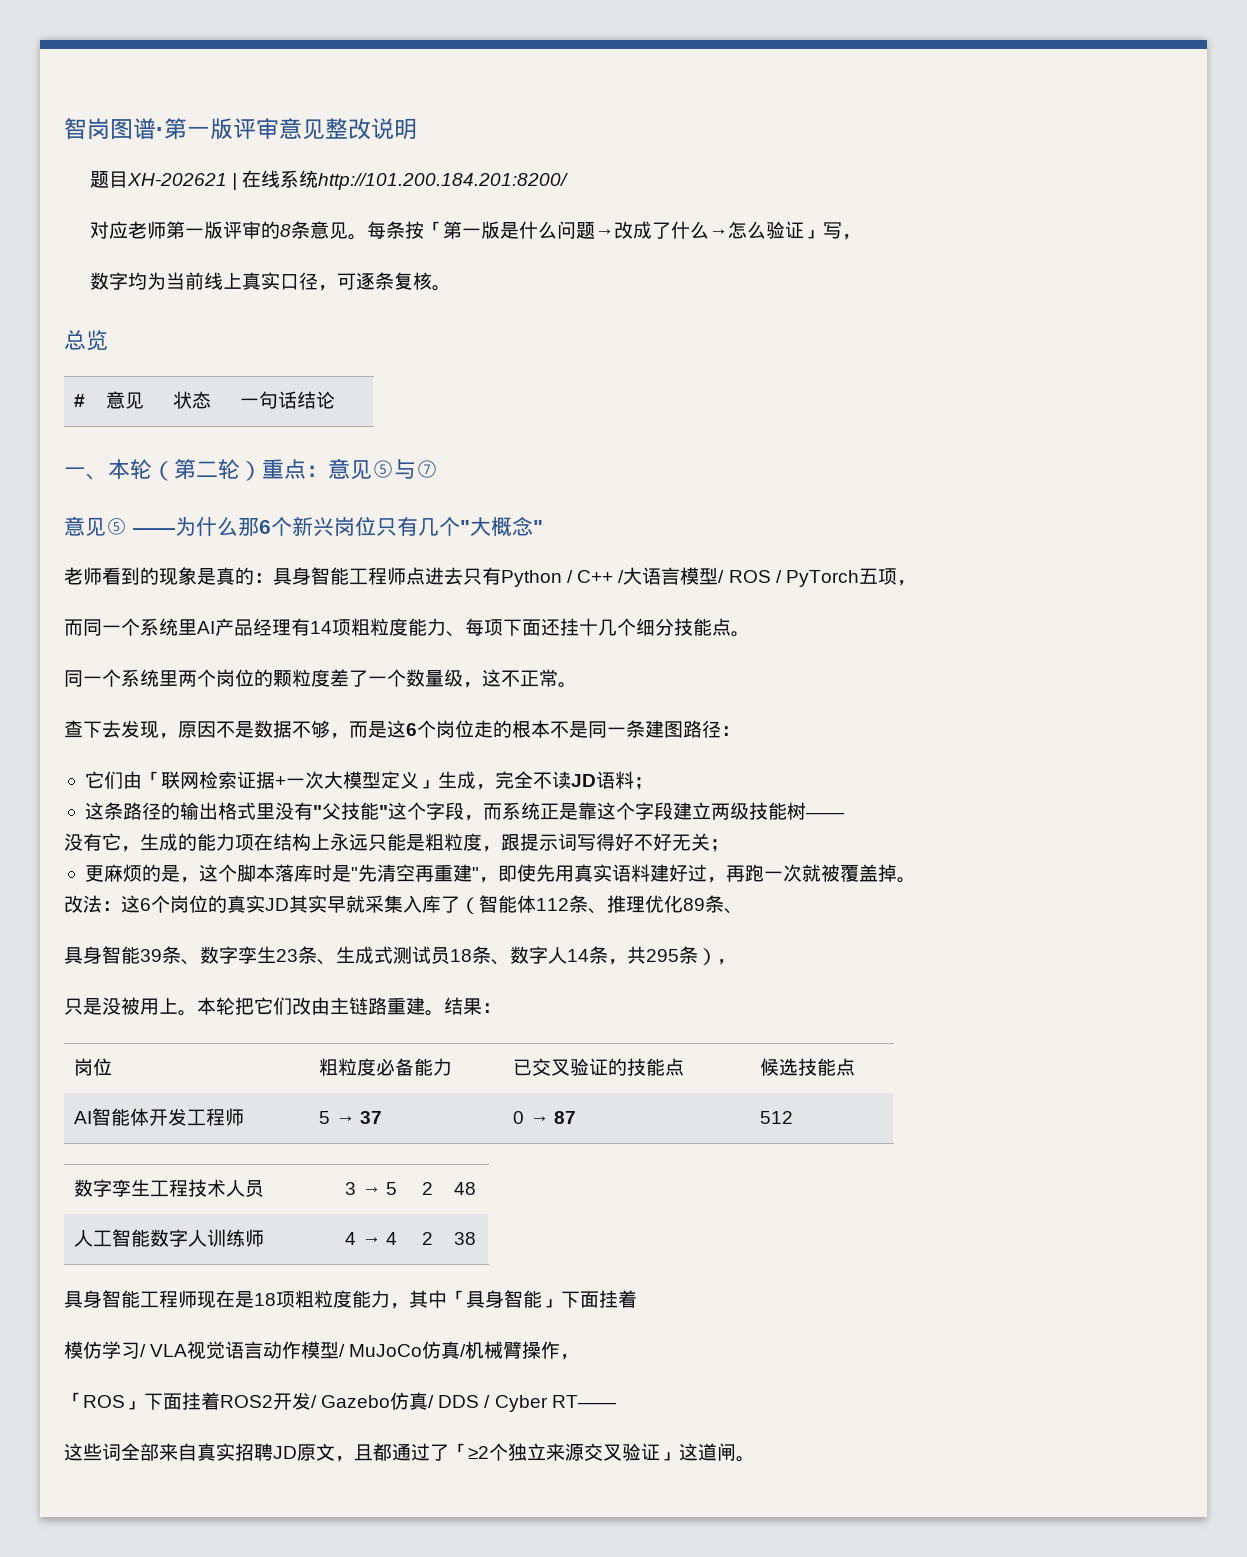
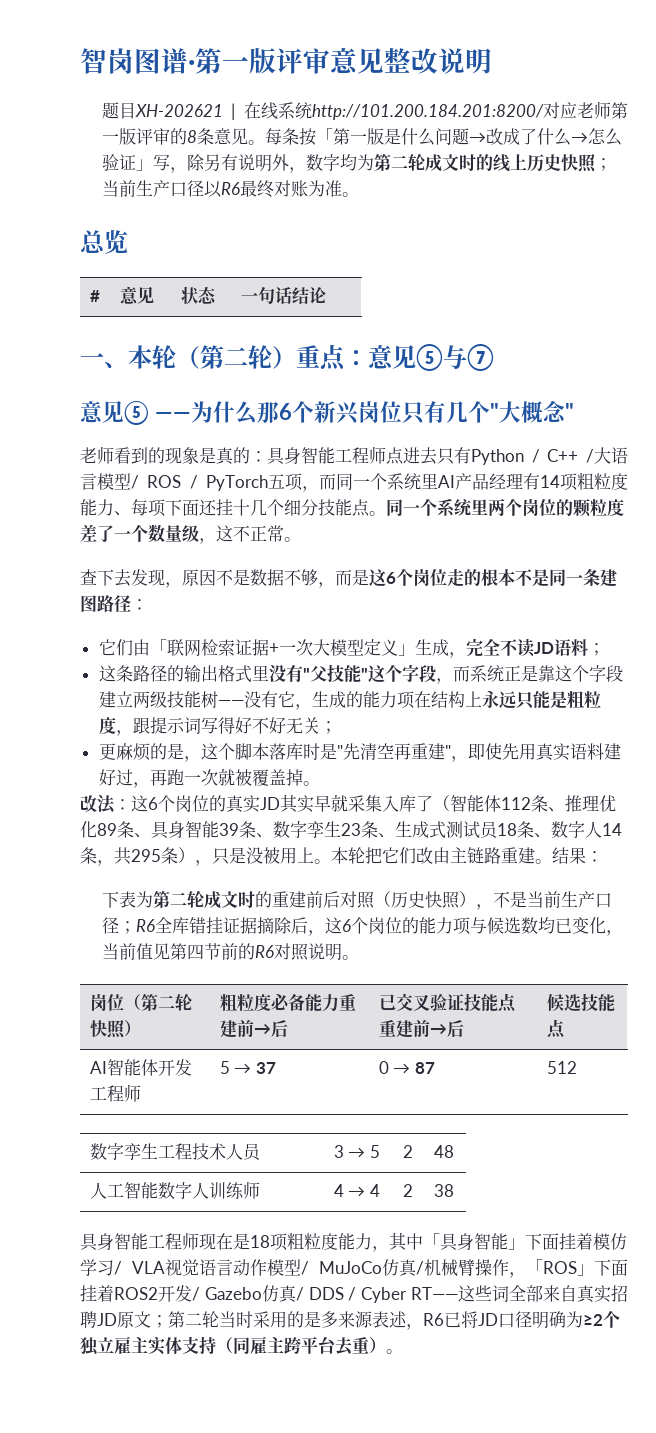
- 题目XH-202621 | 在线系统http://101.200.184.201:8200/
- 对应老师第一版评审的8条意见。
+ 题目XH-202621 | 在线系统http://101.200.184.201:8200/对应老师第一版评审的8条意见。
- 每条按「第一版是什么问题→改成了什么→怎么验证」写，
- 数字均为当前线上真实口径，可逐条复核。
+ 每条按「第一版是什么问题→改成了什么→怎么验证」写，除另有说明外，数字均为第二轮成文时的线上历史快照；当前生产口径以R6最终对账为准。
- 老师看到的现象是真的：具身智能工程师点进去只有Python / C++ /大语言模型/ ROS / PyTorch五项，
- 而同一个系统里AI产品经理有14项粗粒度能力、每项下面还挂十几个细分技能点。
- 同一个系统里两个岗位的颗粒度差了一个数量级，这不正常。
+ 老师看到的现象是真的：具身智能工程师点进去只有Python / C++ /大语言模型/ ROS / PyTorch五项，而同一个系统里AI产品经理有14项粗粒度能力、每项下面还挂十几个细分技能点。同一个系统里两个岗位的颗粒度差了一个数量级，这不正常。
- 这条路径的输出格式里没有"父技能"这个字段，而系统正是靠这个字段建立两级技能树——
- 没有它，生成的能力项在结构上永远只能是粗粒度，跟提示词写得好不好无关；
+ 这条路径的输出格式里没有"父技能"这个字段，而系统正是靠这个字段建立两级技能树——没有它，生成的能力项在结构上永远只能是粗粒度，跟提示词写得好不好无关；
- 改法：这6个岗位的真实JD其实早就采集入库了（智能体112条、推理优化89条、
- 具身智能39条、数字孪生23条、生成式测试员18条、数字人14条，共295条），
- 只是没被用上。
+ 改法：这6个岗位的真实JD其实早就采集入库了（智能体112条、推理优化89条、具身智能39条、数字孪生23条、生成式测试员18条、数字人14条，共295条），只是没被用上。
- 岗位 | 粗粒度必备能力 | 已交叉验证的技能点 | 候选技能点
+ 下表为第二轮成文时的重建前后对照（历史快照），不是当前生产口径；R6全库错挂证据摘除后，这6个岗位的能力项与候选数均已变化，当前值见第四节前的R6对照说明。
+ 岗位（第二轮快照） | 粗粒度必备能力重建前→后 | 已交叉验证技能点重建前→后 | 候选技能点
- 具身智能工程师现在是18项粗粒度能力，其中「具身智能」下面挂着
- 模仿学习/ VLA视觉语言动作模型/ MuJoCo仿真/机械臂操作，
- 「ROS」下面挂着ROS2开发/ Gazebo仿真/ DDS / Cyber RT——
- 这些词全部来自真实招聘JD原文，且都通过了「≥2个独立来源交叉验证」这道闸。
+ 具身智能工程师现在是18项粗粒度能力，其中「具身智能」下面挂着模仿学习/ VLA视觉语言动作模型/ MuJoCo仿真/机械臂操作，「ROS」下面挂着ROS2开发/ Gazebo仿真/ DDS / Cyber RT——这些词全部来自真实招聘JD原文；第二轮当时采用的是多来源表述，R6已将JD口径明确为≥2个独立雇主实体支持（同雇主跨平台去重）。

